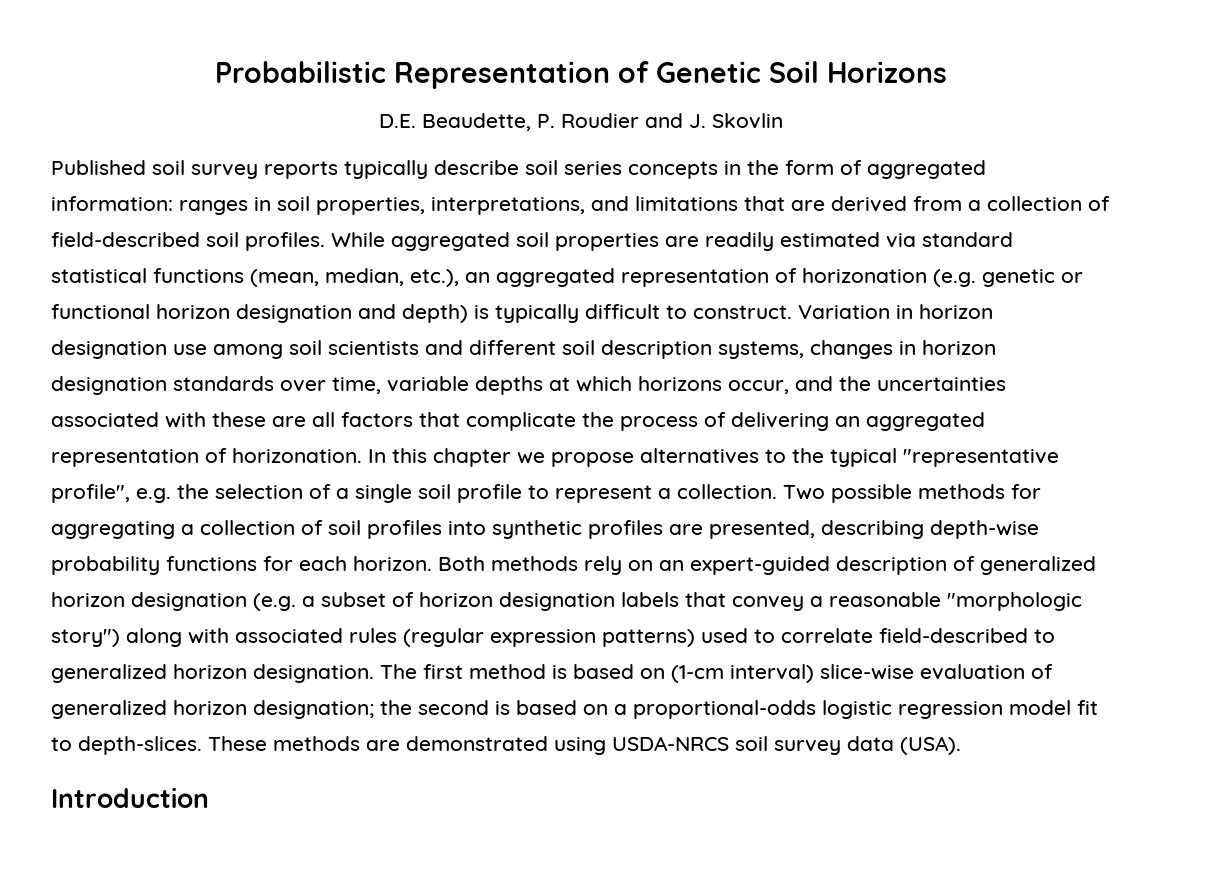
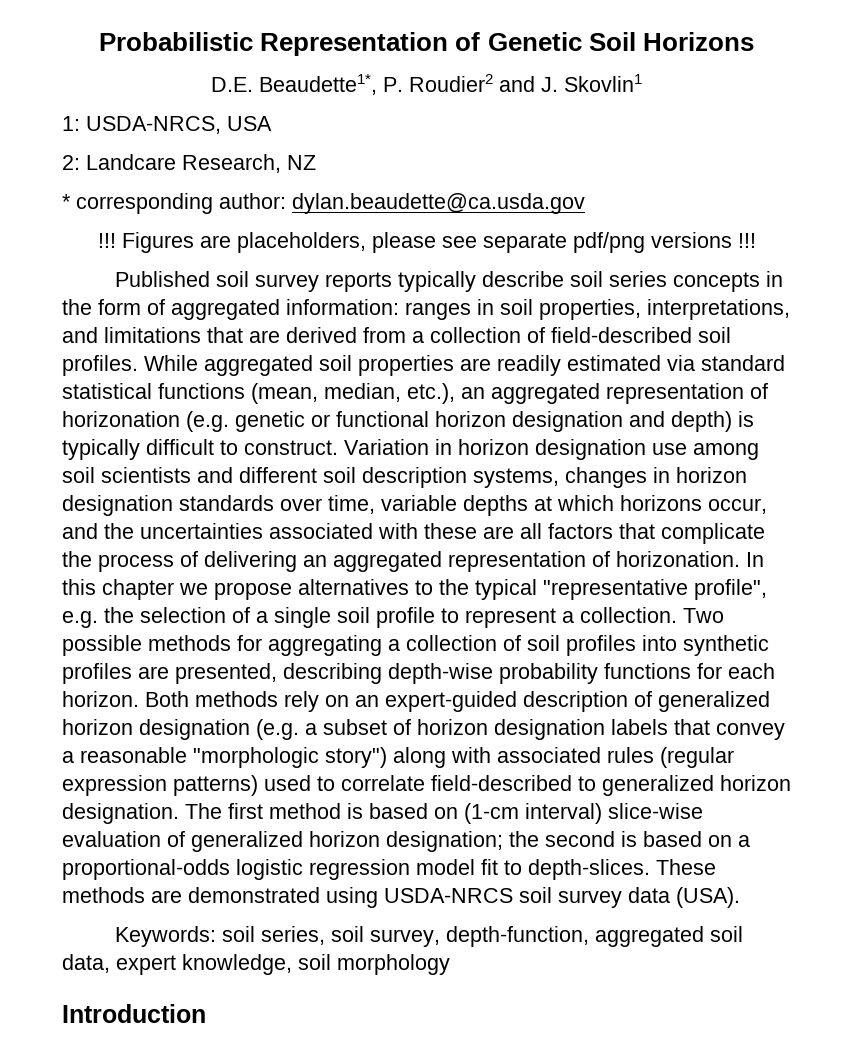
- D.E. Beaudette, P. Roudier and J. Skovlin
+ D.E. Beaudette1*, P. Roudier2 and J. Skovlin1
+ 1: USDA-NRCS, USA
+ 2: Landcare Research, NZ
+ * corresponding author: dylan.beaudette@ca.usda.gov
+ !!! Figures are placeholders, please see separate pdf/png versions !!!
+ Keywords: soil series, soil survey, depth-function, aggregated soil data, expert knowledge, soil morphology

